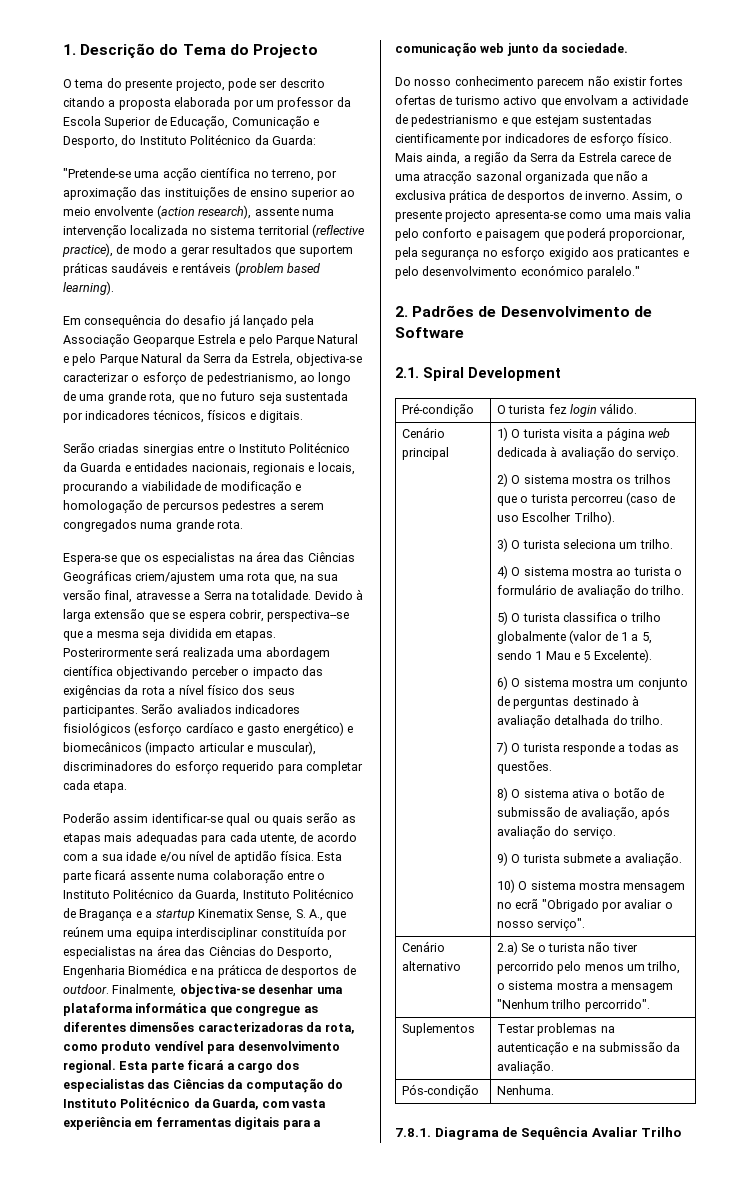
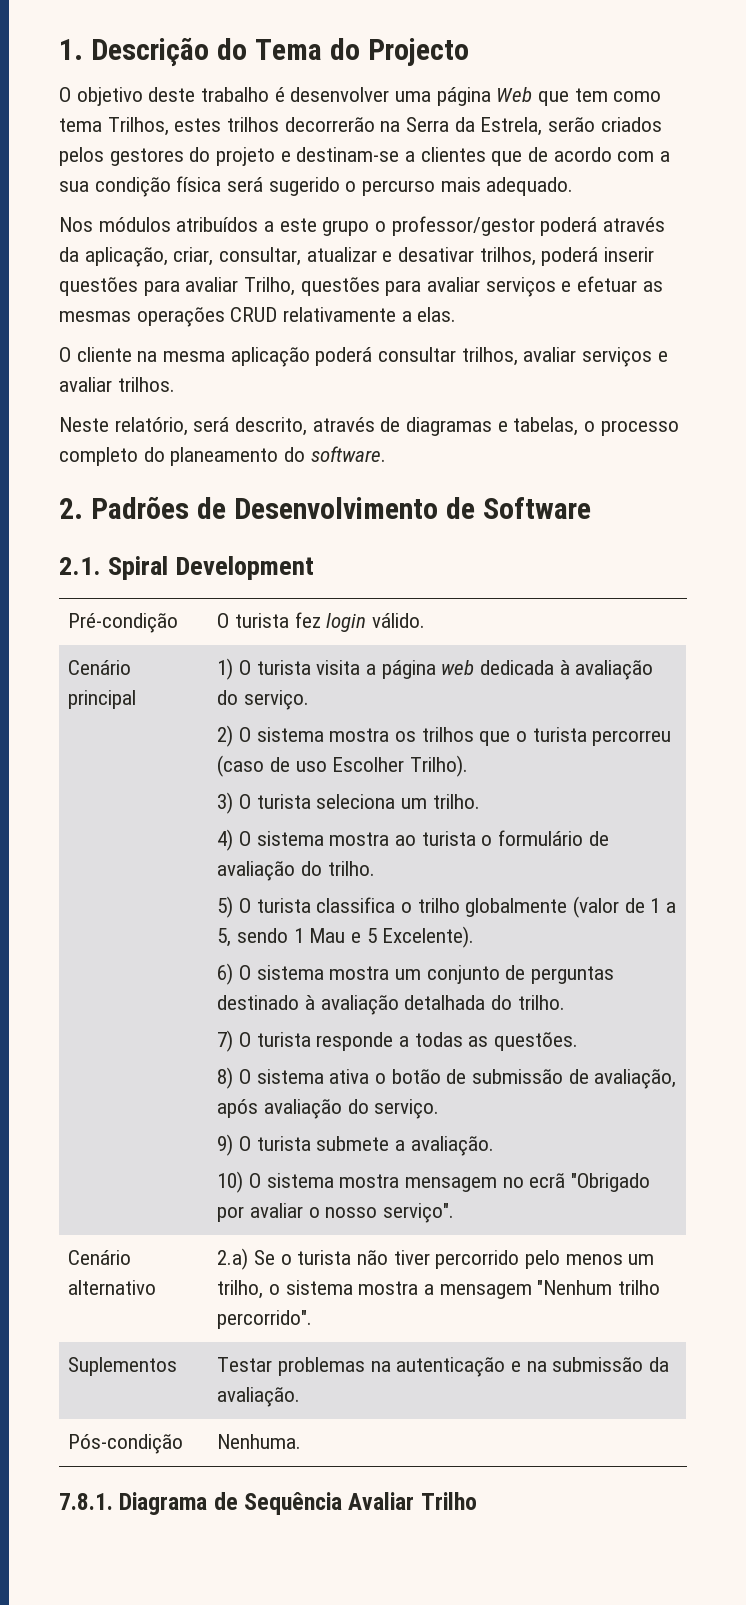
- O tema do presente projecto, pode ser descrito citando a proposta elaborada por um professor da Escola Superior de Educação, Comunicação e Desporto, do Instituto Politécnico da Guarda:
- "Pretende-se uma acção científica no terreno, por aproximação das instituições de ensino superior ao meio envolvente (action research), assente numa intervenção localizada no sistema territorial (reflective practice), de modo a gerar resultados que suportem práticas saudáveis e rentáveis (problem based learning).
- Em consequência do desafio já lançado pela Associação Geoparque Estrela e pelo Parque Natural e pelo Parque Natural da Serra da Estrela, objectiva-se caracterizar o esforço de pedestrianismo, ao longo de uma grande rota, que no futuro seja sustentada por indicadores técnicos, físicos e digitais.
- Serão criadas sinergias entre o Instituto Politécnico da Guarda e entidades nacionais, regionais e locais, procurando a viabilidade de modificação e homologação de percursos pedestres a serem congregados numa grande rota.
- Espera-se que os especialistas na área das Ciências Geográficas criem/ajustem uma rota que, na sua versão final, atravesse a Serra na totalidade. Devido à larga extensão que se espera cobrir, perspectiva--se que a mesma seja dividida em etapas. Posterirormente será realizada uma abordagem científica objectivando perceber o impacto das exigências da rota a nível físico dos seus participantes. Serão avaliados indicadores fisiológicos (esforço cardíaco e gasto energético) e biomecânicos (impacto articular e muscular), discriminadores do esforço requerido para completar cada etapa.
- Poderão assim identificar-se qual ou quais serão as etapas mais adequadas para cada utente, de acordo com a sua idade e/ou nível de aptidão física. Esta parte ficará assente numa colaboração entre o Instituto Politécnico da Guarda, Instituto Politécnico de Bragança e a startup Kinematix Sense, S. A., que reúnem uma equipa interdisciplinar constituída por especialistas na área das Ciências do Desporto, Engenharia Biomédica e na práticca de desportos de outdoor. Finalmente, objectiva-se desenhar uma plataforma informática que congregue as diferentes dimensões caracterizadoras da rota, como produto vendível para desenvolvimento regional. Esta parte ficará a cargo dos especialistas das Ciências da computação do Instituto Politécnico da Guarda, com vasta experiência em ferramentas digitais para a comunicação web junto da sociedade.
- Do nosso conhecimento parecem não existir fortes ofertas de turismo activo que envolvam a actividade de pedestrianismo e que estejam sustentadas cientificamente por indicadores de esforço físico. Mais ainda, a região da Serra da Estrela carece de uma atracção sazonal organizada que não a exclusiva prática de desportos de inverno. Assim, o presente projecto apresenta-se como uma mais valia pelo conforto e paisagem que poderá proporcionar, pela segurança no esforço exigido aos praticantes e pelo desenvolvimento económico paralelo."
+ O objetivo deste trabalho é desenvolver uma página Web que tem como tema Trilhos, estes trilhos decorrerão na Serra da Estrela, serão criados pelos gestores do projeto e destinam-se a clientes que de acordo com a sua condição física será sugerido o percurso mais adequado.
+ Nos módulos atribuídos a este grupo o professor/gestor poderá através da aplicação, criar, consultar, atualizar e desativar trilhos, poderá inserir questões para avaliar Trilho, questões para avaliar serviços e efetuar as mesmas operações CRUD relativamente a elas.
+ O cliente na mesma aplicação poderá consultar trilhos, avaliar serviços e avaliar trilhos.
+ Neste relatório, será descrito, através de diagramas e tabelas, o processo completo do planeamento do software.

